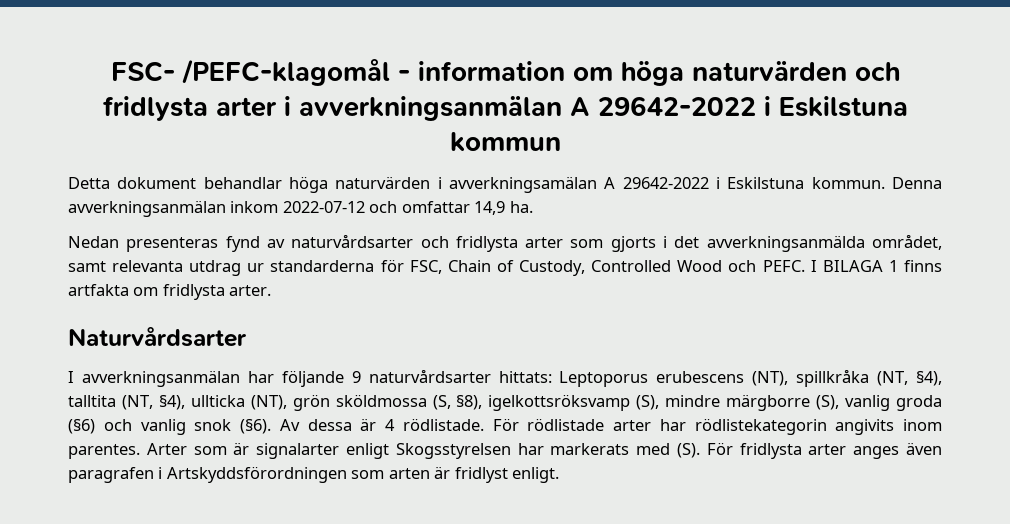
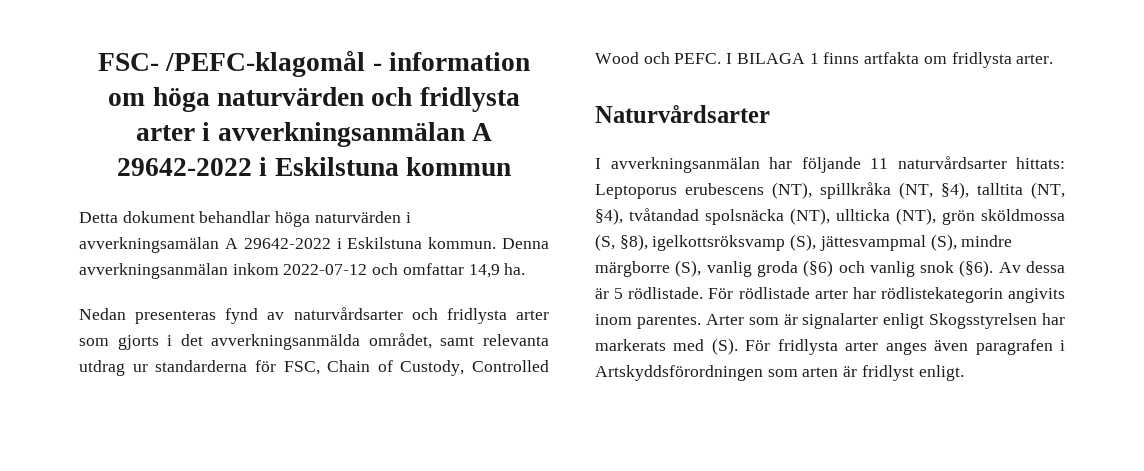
- I avverkningsanmälan har följande 9 naturvårdsarter hittats: Leptoporus erubescens (NT), spillkråka (NT, §4), talltita (NT, §4), ullticka (NT), grön sköldmossa (S, §8), igelkottsröksvamp (S), mindre märgborre (S), vanlig groda (§6) och vanlig snok (§6).
+ I avverkningsanmälan har följande 11 naturvårdsarter hittats: Leptoporus erubescens (NT), spillkråka (NT, §4), talltita (NT, §4), tvåtandad spolsnäcka (NT), ullticka (NT), grön sköldmossa (S, §8), igelkottsröksvamp (S), jättesvampmal (S), mindre märgborre (S), vanlig groda (§6) och vanlig snok (§6).
- Av dessa är 4 rödlistade.
+ Av dessa är 5 rödlistade.

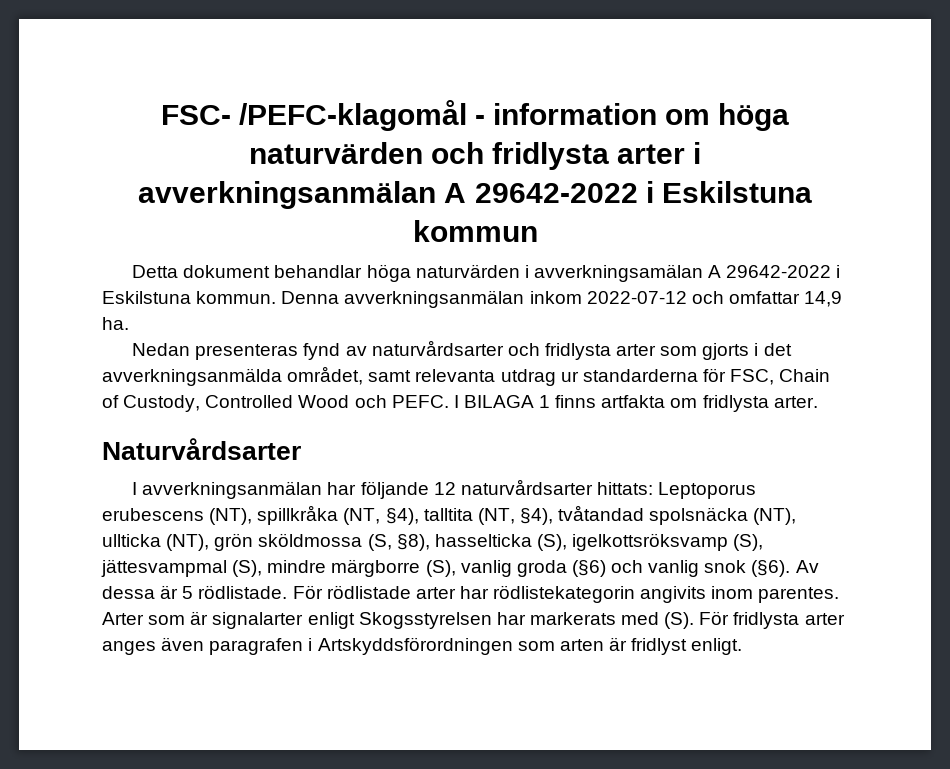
- I avverkningsanmälan har följande 11 naturvårdsarter hittats: Leptoporus erubescens (NT), spillkråka (NT, §4), talltita (NT, §4), tvåtandad spolsnäcka (NT), ullticka (NT), grön sköldmossa (S, §8), igelkottsröksvamp (S), jättesvampmal (S), mindre märgborre (S), vanlig groda (§6) och vanlig snok (§6).
+ I avverkningsanmälan har följande 12 naturvårdsarter hittats: Leptoporus erubescens (NT), spillkråka (NT, §4), talltita (NT, §4), tvåtandad spolsnäcka (NT), ullticka (NT), grön sköldmossa (S, §8), hasselticka (S), igelkottsröksvamp (S), jättesvampmal (S), mindre märgborre (S), vanlig groda (§6) och vanlig snok (§6).

